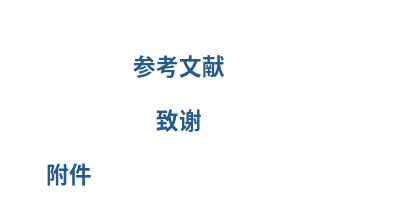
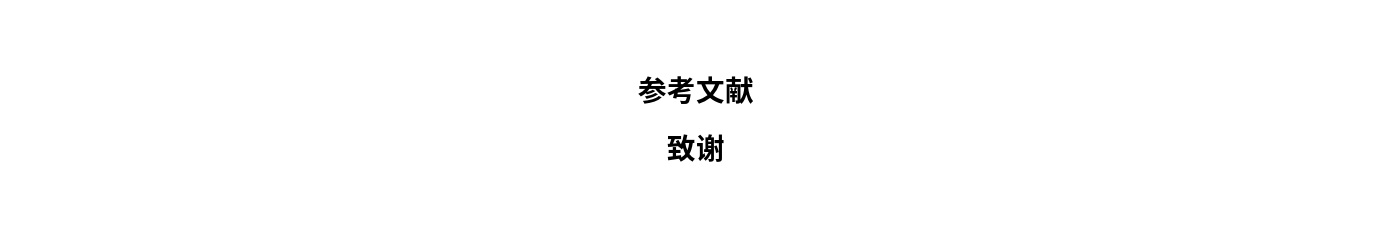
- 附件

